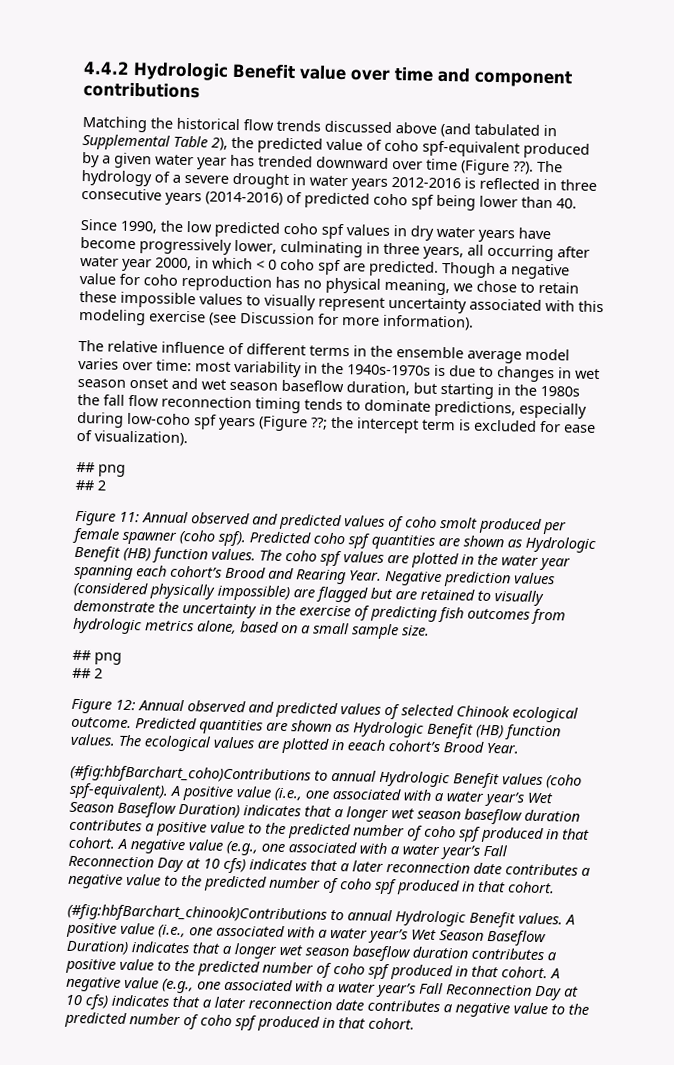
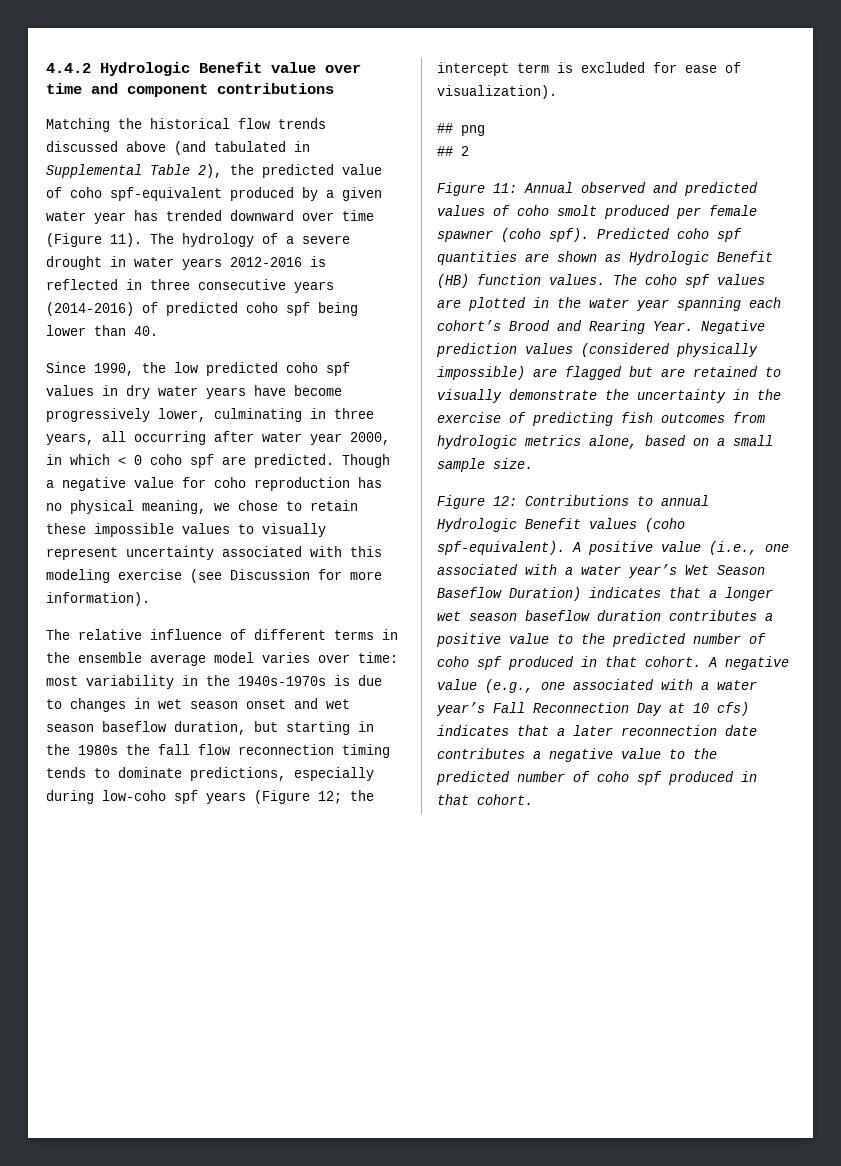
- Matching the historical flow trends discussed above (and tabulated in Supplemental Table 2), the predicted value of coho spf-equivalent produced by a given water year has trended downward over time (Figure ??).
+ Matching the historical flow trends discussed above (and tabulated in Supplemental Table 2), the predicted value of coho spf-equivalent produced by a given water year has trended downward over time (Figure 11).
- most variability in the 1940s-1970s is due to changes in wet season onset and wet season baseflow duration, but starting in the 1980s the fall flow reconnection timing tends to dominate predictions, especially during low-coho spf years (Figure ??;
+ most variability in the 1940s-1970s is due to changes in wet season onset and wet season baseflow duration, but starting in the 1980s the fall flow reconnection timing tends to dominate predictions, especially during low-coho spf years (Figure 12;
  Negative prediction values (considered physically impossible) are flagged but are retained to visually demonstrate the uncertainty in the exercise of predicting fish outcomes from hydrologic metrics alone, based on a small sample size.
- ## png
- ## 2
- Figure 12: Annual observed and predicted values of selected Chinook ecological outcome. Predicted quantities are shown as Hydrologic Benefit (HB) function values. The ecological values are plotted in eeach cohort’s Brood Year.
- (#fig:hbfBarchart_coho)Contributions to annual Hydrologic Benefit values (coho spf-equivalent).
+ Figure 12: Contributions to annual Hydrologic Benefit values (coho spf-equivalent).
- (#fig:hbfBarchart_chinook)Contributions to annual Hydrologic Benefit values. A positive value (i.e., one associated with a water year’s Wet Season Baseflow Duration) indicates that a longer wet season baseflow duration contributes a positive value to the predicted number of coho spf produced in that cohort. A negative value (e.g., one associated with a water year’s Fall Reconnection Day at 10 cfs) indicates that a later reconnection date contributes a negative value to the predicted number of coho spf produced in that cohort.

